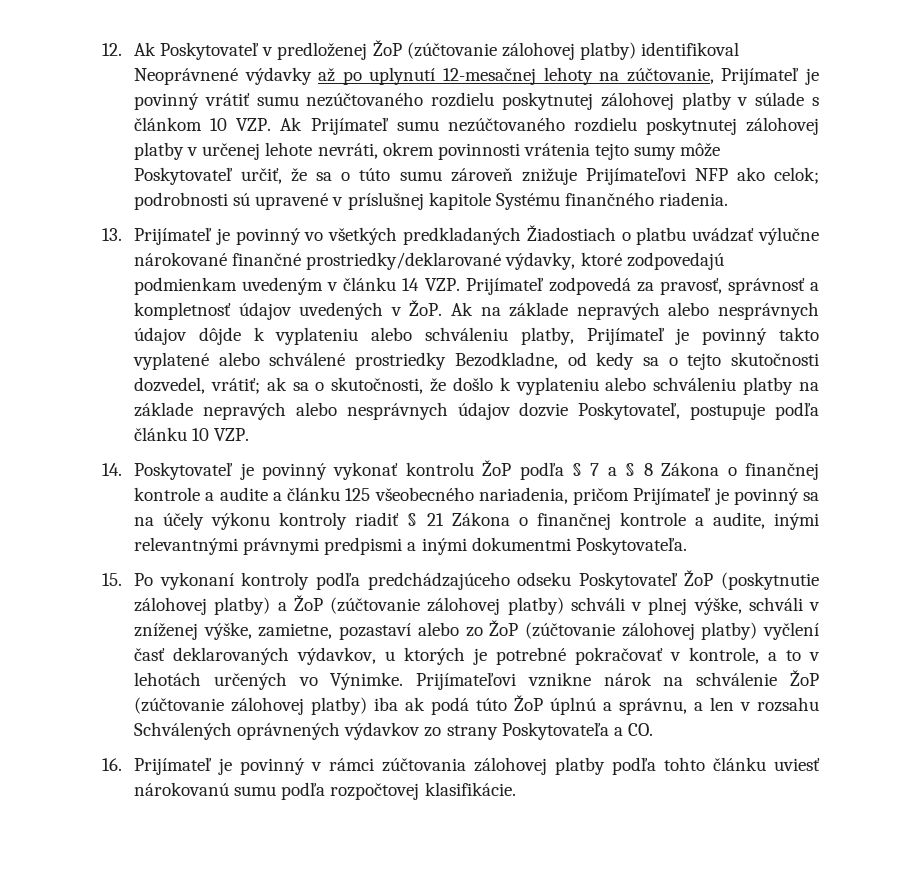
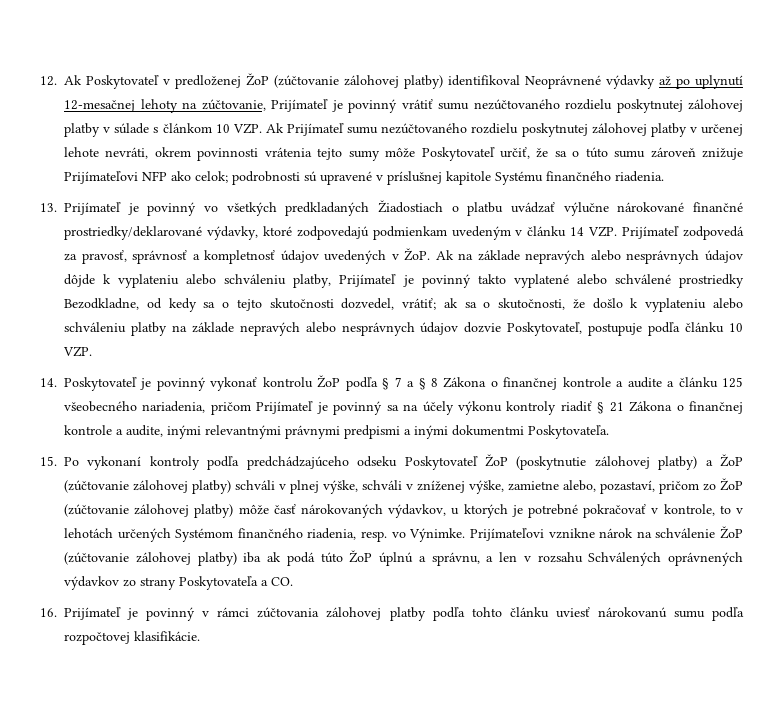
- 15. Po vykonaní kontroly podľa predchádzajúceho odseku Poskytovateľ ŽoP (poskytnutie zálohovej platby) a ŽoP (zúčtovanie zálohovej platby) schváli v plnej výške, schváli v zníženej výške, zamietne, pozastaví alebo zo ŽoP (zúčtovanie zálohovej platby) vyčlení časť deklarovaných výdavkov, u ktorých je potrebné pokračovať v kontrole, a to v lehotách určených vo Výnimke.
+ 15. Po vykonaní kontroly podľa predchádzajúceho odseku Poskytovateľ ŽoP (poskytnutie zálohovej platby) a ŽoP (zúčtovanie zálohovej platby) schváli v plnej výške, schváli v zníženej výške, zamietne alebo, pozastaví, pričom zo ŽoP (zúčtovanie zálohovej platby) môže časť nárokovaných výdavkov, u ktorých je potrebné pokračovať v kontrole, to v lehotách určených Systémom finančného riadenia, resp. vo Výnimke.

